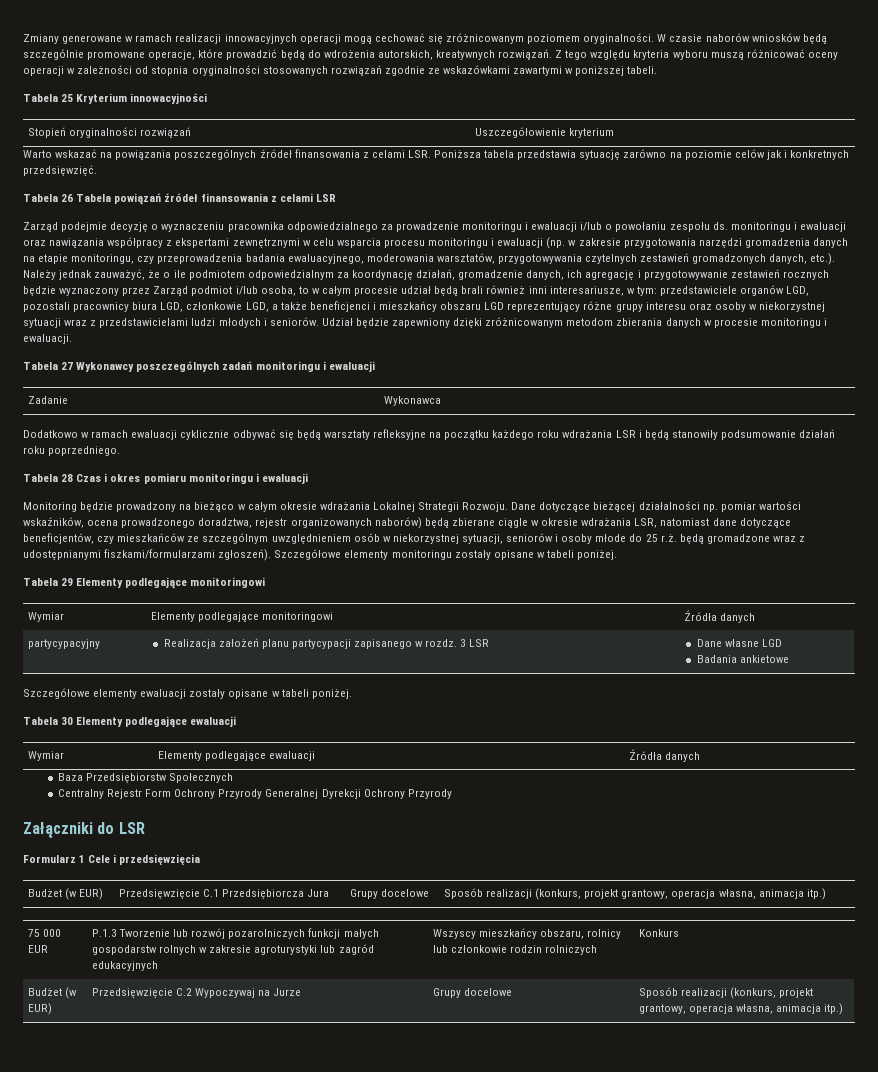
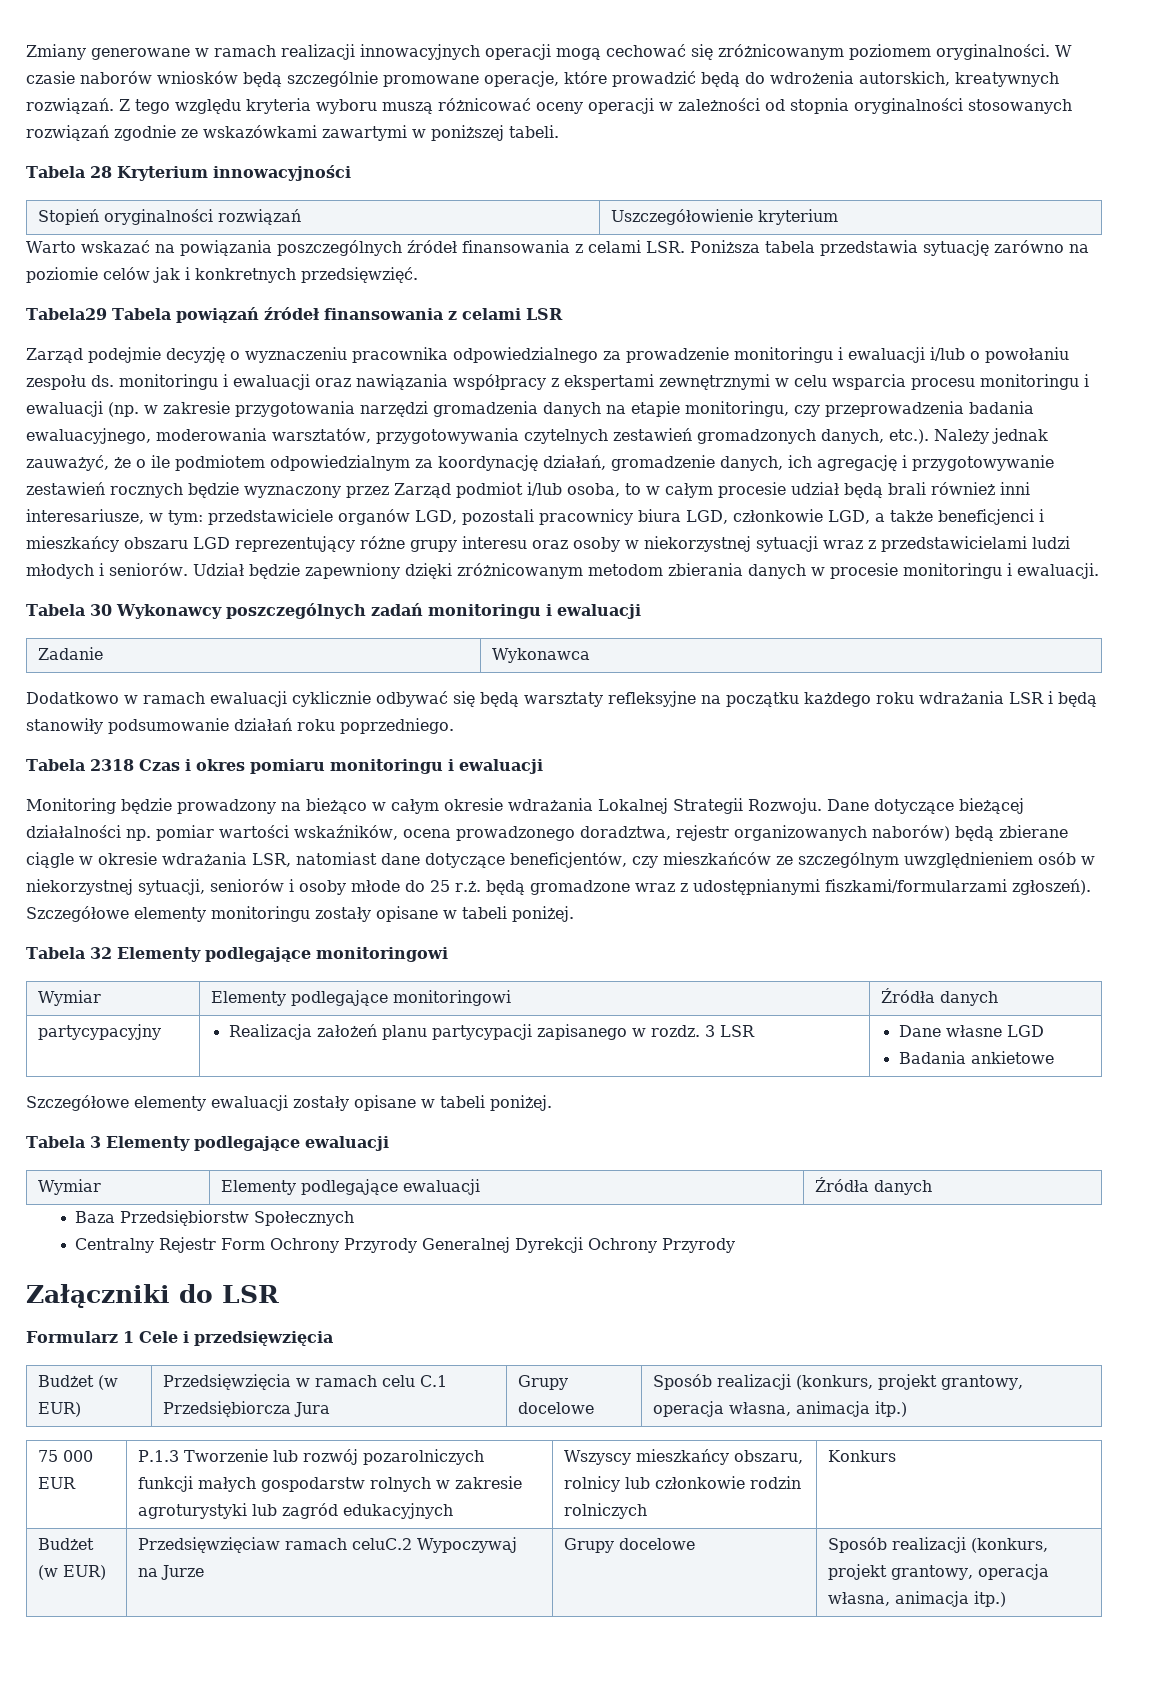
- Tabela 25 Kryterium innowacyjności
+ Tabela 28 Kryterium innowacyjności
- Tabela 26 Tabela powiązań źródeł finansowania z celami LSR
+ Tabela29 Tabela powiązań źródeł finansowania z celami LSR
- Tabela 27 Wykonawcy poszczególnych zadań monitoringu i ewaluacji
+ Tabela 30 Wykonawcy poszczególnych zadań monitoringu i ewaluacji
- Tabela 28 Czas i okres pomiaru monitoringu i ewaluacji
+ Tabela 2318 Czas i okres pomiaru monitoringu i ewaluacji
- Tabela 29 Elementy podlegające monitoringowi
+ Tabela 32 Elementy podlegające monitoringowi
- Tabela 30 Elementy podlegające ewaluacji
+ Tabela 3 Elementy podlegające ewaluacji
- Budżet (w EUR) | Przedsięwzięcie C.1 Przedsiębiorcza Jura | Grupy docelowe | Sposób realizacji (konkurs, projekt grantowy, operacja własna, animacja itp.)
+ Budżet (w EUR) | Przedsięwzięcia w ramach celu C.1 Przedsiębiorcza Jura | Grupy docelowe | Sposób realizacji (konkurs, projekt grantowy, operacja własna, animacja itp.)
- Budżet (w EUR) | Przedsięwzięcie C.2 Wypoczywaj na Jurze | Grupy docelowe | Sposób realizacji (konkurs, projekt grantowy, operacja własna, animacja itp.)
+ Budżet (w EUR) | Przedsięwzięciaw ramach celuC.2 Wypoczywaj na Jurze | Grupy docelowe | Sposób realizacji (konkurs, projekt grantowy, operacja własna, animacja itp.)

